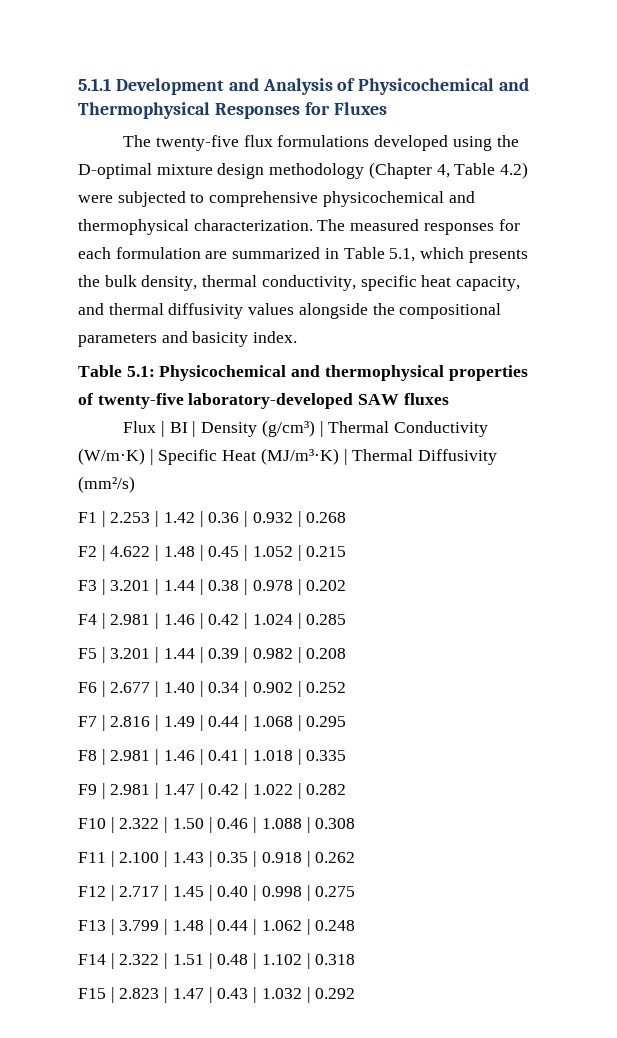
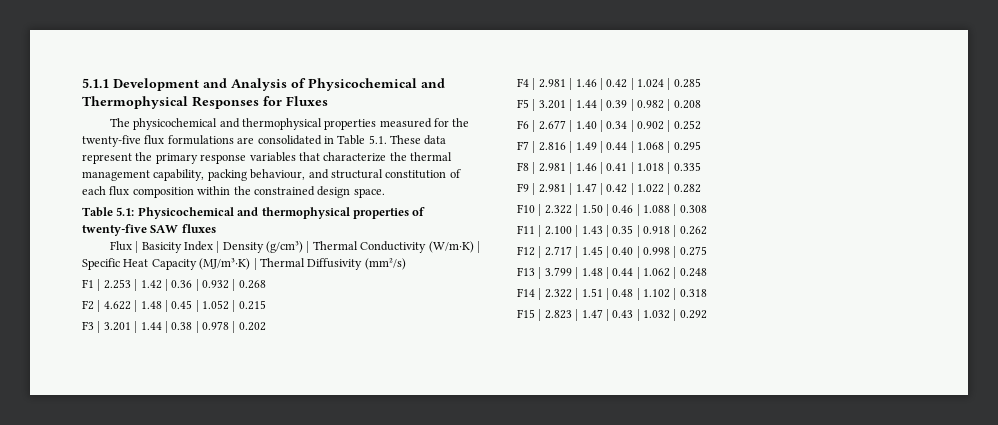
- The twenty-five flux formulations developed using the D-optimal mixture design methodology (Chapter 4, Table 4.2) were subjected to comprehensive physicochemical and thermophysical characterization. The measured responses for each formulation are summarized in Table 5.1, which presents the bulk density, thermal conductivity, specific heat capacity, and thermal diffusivity values alongside the compositional parameters and basicity index.
+ The physicochemical and thermophysical properties measured for the twenty-five flux formulations are consolidated in Table 5.1. These data represent the primary response variables that characterize the thermal management capability, packing behaviour, and structural constitution of each flux composition within the constrained design space.
- Table 5.1: Physicochemical and thermophysical properties of twenty-five laboratory-developed SAW fluxes
+ Table 5.1: Physicochemical and thermophysical properties of twenty-five SAW fluxes
- Flux | BI | Density (g/cm³) | Thermal Conductivity (W/m·K) | Specific Heat (MJ/m³·K) | Thermal Diffusivity (mm²/s)
+ Flux | Basicity Index | Density (g/cm³) | Thermal Conductivity (W/m·K) | Specific Heat Capacity (MJ/m³·K) | Thermal Diffusivity (mm²/s)

